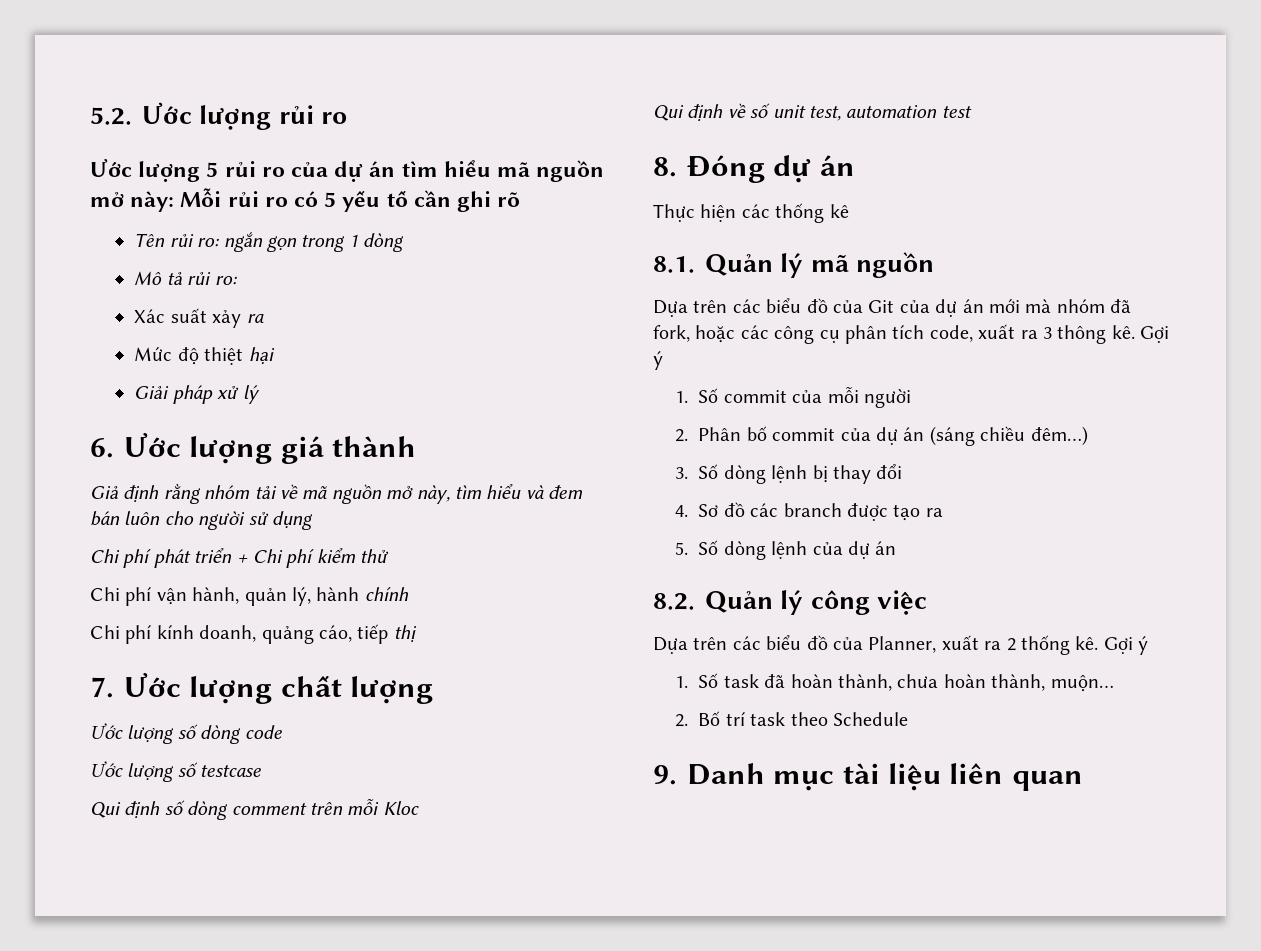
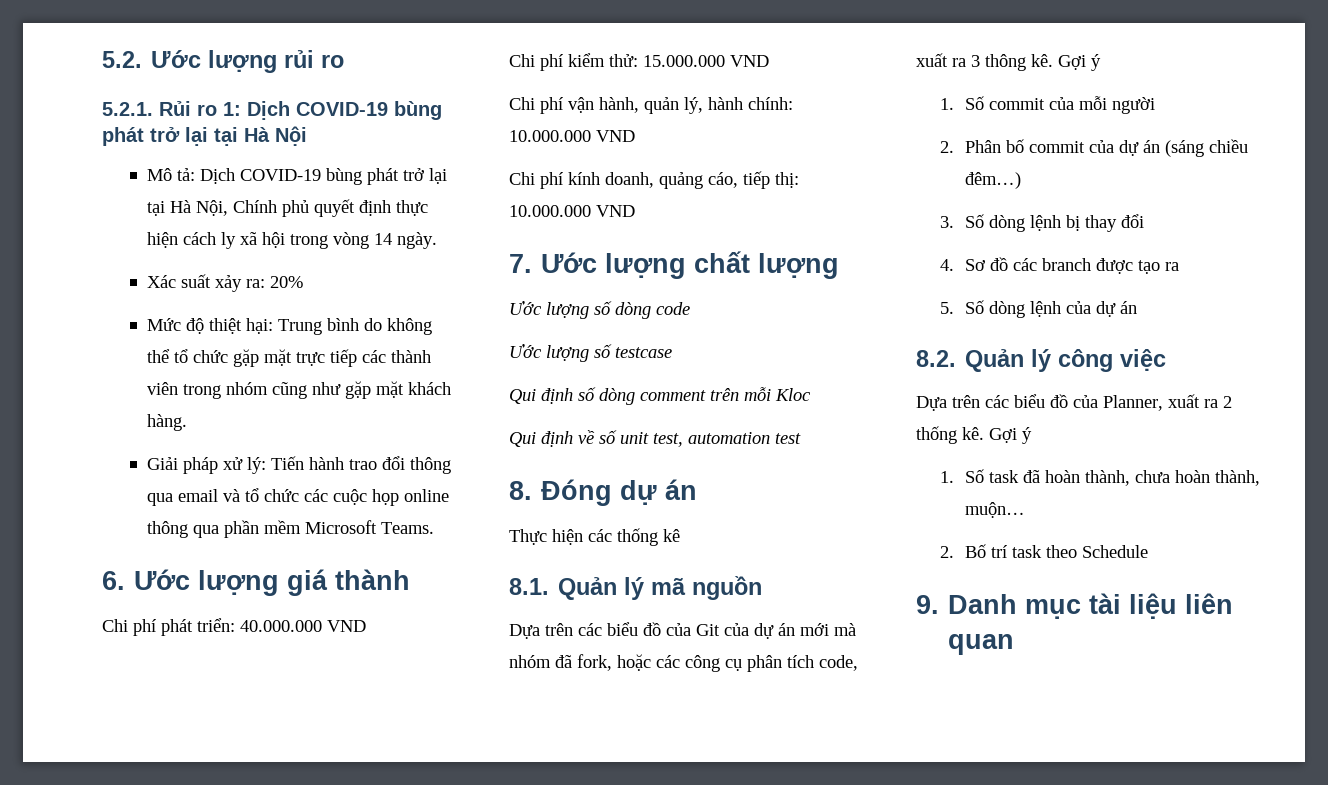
- Ước lượng 5 rủi ro của dự án tìm hiểu mã nguồn mở này: Mỗi rủi ro có 5 yếu tố cần ghi rõ
- Tên rủi ro: ngắn gọn trong 1 dòng
- Mô tả rủi ro:
+ 5.2.1. Rủi ro 1: Dịch COVID-19 bùng phát trở lại tại Hà Nội
+ Mô tả: Dịch COVID-19 bùng phát trở lại tại Hà Nội, Chính phủ quyết định thực hiện cách ly xã hội trong vòng 14 ngày.
- Xác suất xảy ra
+ Xác suất xảy ra: 20%
- Mức độ thiệt hại
- Giải pháp xử lý
+ Mức độ thiệt hại: Trung bình do không thể tổ chức gặp mặt trực tiếp các thành viên trong nhóm cũng như gặp mặt khách hàng.
+ Giải pháp xử lý: Tiến hành trao đổi thông qua email và tổ chức các cuộc họp online thông qua phần mềm Microsoft Teams.
- Giả định rằng nhóm tải về mã nguồn mở này, tìm hiểu và đem bán luôn cho người sử dụng
- Chi phí phát triển + Chi phí kiểm thử
+ Chi phí phát triển: 40.000.000 VND
+ Chi phí kiểm thử: 15.000.000 VND
- Chi phí vận hành, quản lý, hành chính
+ Chi phí vận hành, quản lý, hành chính: 10.000.000 VND
- Chi phí kính doanh, quảng cáo, tiếp thị
+ Chi phí kính doanh, quảng cáo, tiếp thị: 10.000.000 VND

